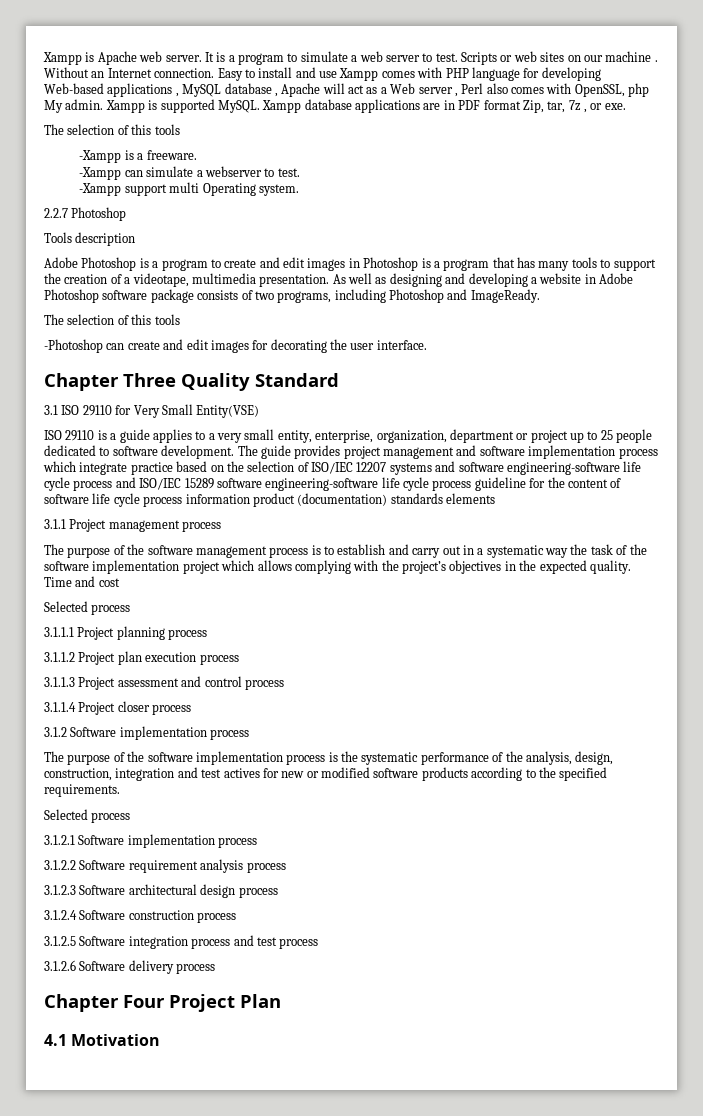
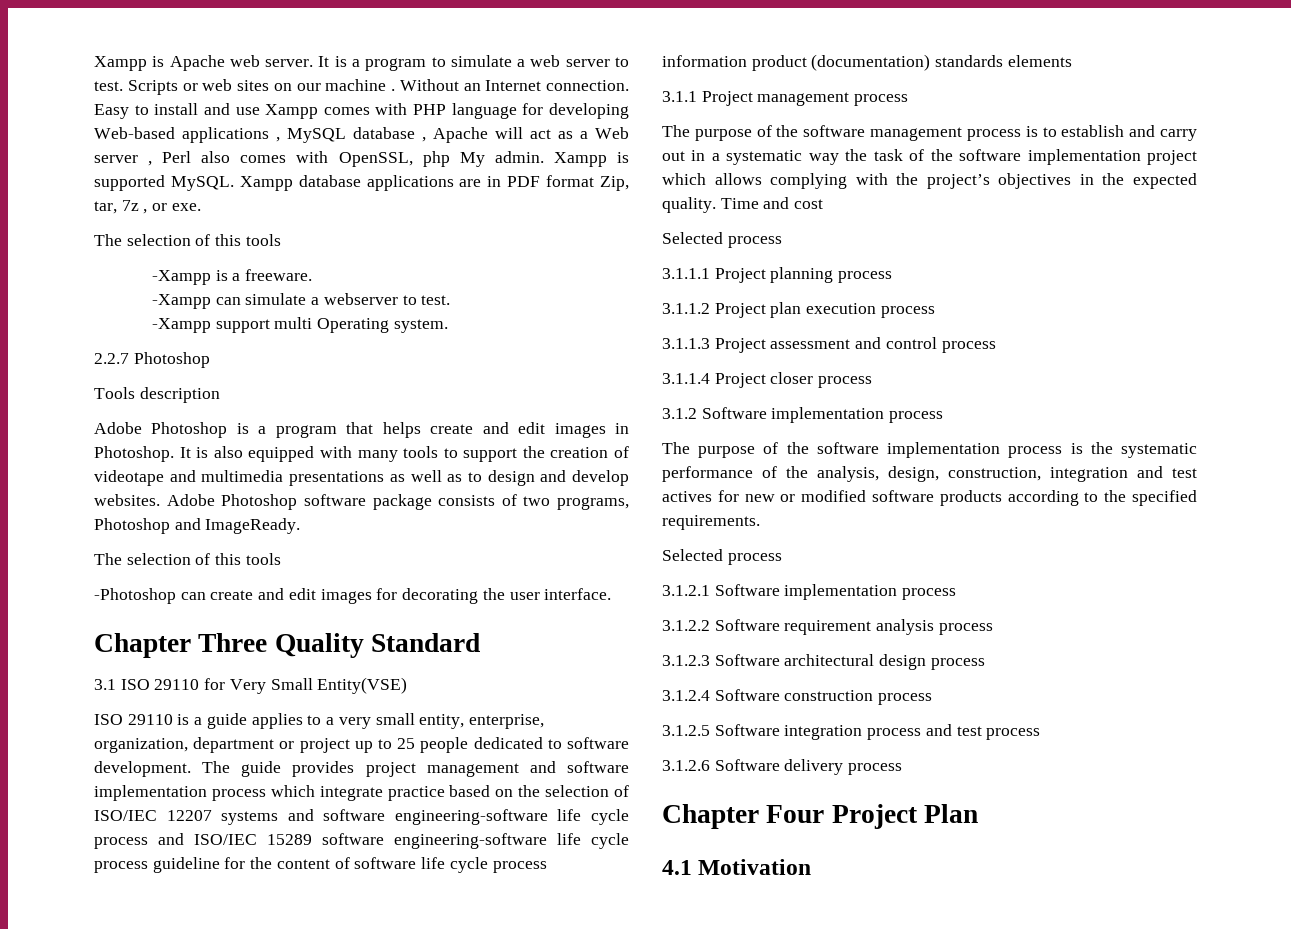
- Adobe Photoshop is a program to create and edit images in Photoshop is a program that has many tools to support the creation of a videotape, multimedia presentation. As well as designing and developing a website in Adobe Photoshop software package consists of two programs, including Photoshop and ImageReady.
+ Adobe Photoshop is a program that helps create and edit images in Photoshop. It is also equipped with many tools to support the creation of videotape and multimedia presentations as well as to design and develop websites. Adobe Photoshop software package consists of two programs, Photoshop and ImageReady.

